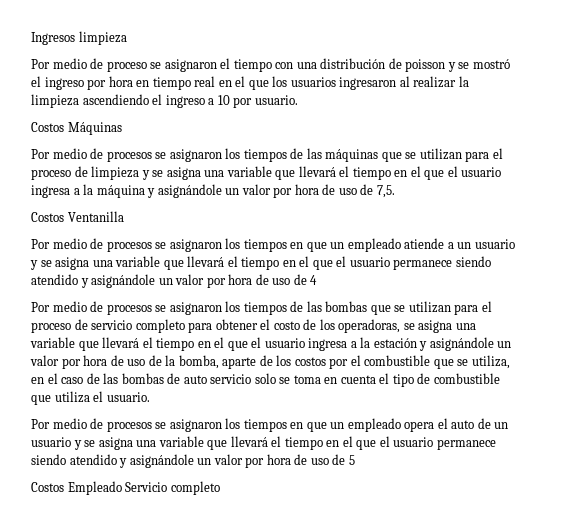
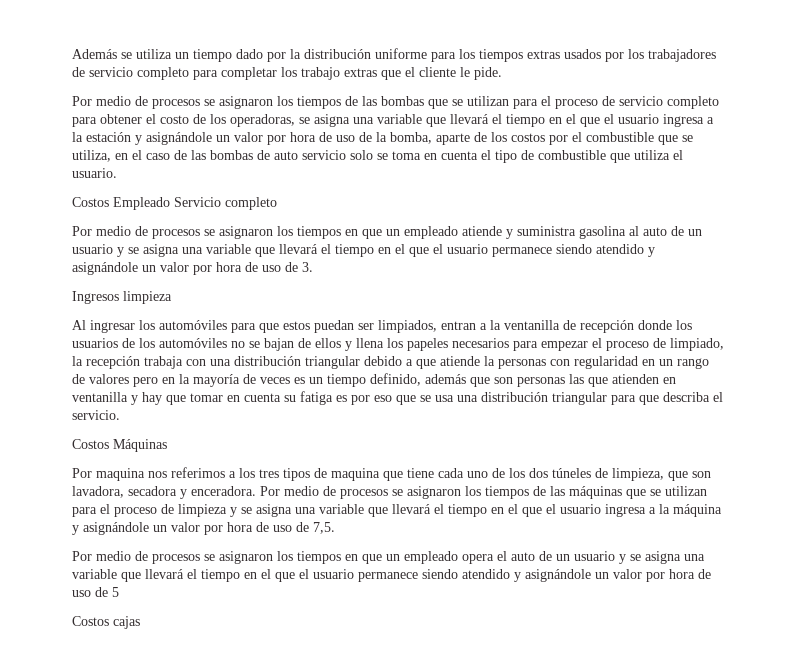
- Ingresos limpieza
- Por medio de proceso se asignaron el tiempo con una distribución de poisson y se mostró el ingreso por hora en tiempo real en el que los usuarios ingresaron al realizar la limpieza ascendiendo el ingreso a 10 por usuario.
- Costos Máquinas
- Por medio de procesos se asignaron los tiempos de las máquinas que se utilizan para el proceso de limpieza y se asigna una variable que llevará el tiempo en el que el usuario ingresa a la máquina y asignándole un valor por hora de uso de 7,5.
- Costos Ventanilla
- Por medio de procesos se asignaron los tiempos en que un empleado atiende a un usuario y se asigna una variable que llevará el tiempo en el que el usuario permanece siendo atendido y asignándole un valor por hora de uso de 4
+ Además se utiliza un tiempo dado por la distribución uniforme para los tiempos extras usados por los trabajadores de servicio completo para completar los trabajo extras que el cliente le pide.
+ Costos Empleado Servicio completo
+ Por medio de procesos se asignaron los tiempos en que un empleado atiende y suministra gasolina al auto de un usuario y se asigna una variable que llevará el tiempo en el que el usuario permanece siendo atendido y asignándole un valor por hora de uso de 3.
+ Ingresos limpieza
+ Al ingresar los automóviles para que estos puedan ser limpiados, entran a la ventanilla de recepción donde los usuarios de los automóviles no se bajan de ellos y llena los papeles necesarios para empezar el proceso de limpiado, la recepción trabaja con una distribución triangular debido a que atiende la personas con regularidad en un rango de valores pero en la mayoría de veces es un tiempo definido, además que son personas las que atienden en ventanilla y hay que tomar en cuenta su fatiga es por eso que se usa una distribución triangular para que describa el servicio.
+ Costos Máquinas
+ Por maquina nos referimos a los tres tipos de maquina que tiene cada uno de los dos túneles de limpieza, que son lavadora, secadora y enceradora. Por medio de procesos se asignaron los tiempos de las máquinas que se utilizan para el proceso de limpieza y se asigna una variable que llevará el tiempo en el que el usuario ingresa a la máquina y asignándole un valor por hora de uso de 7,5.
- Costos Empleado Servicio completo
+ Costos cajas

